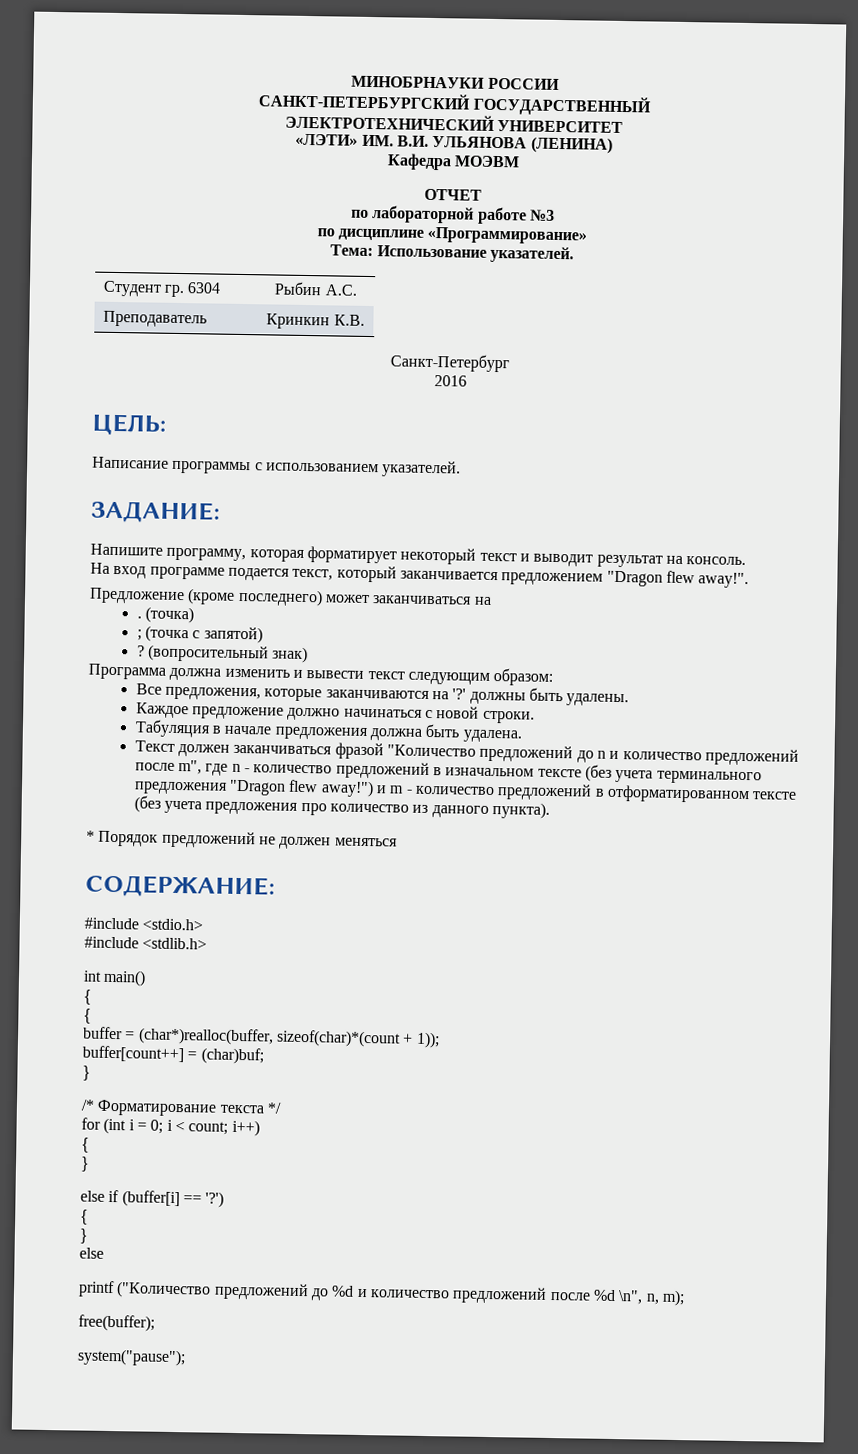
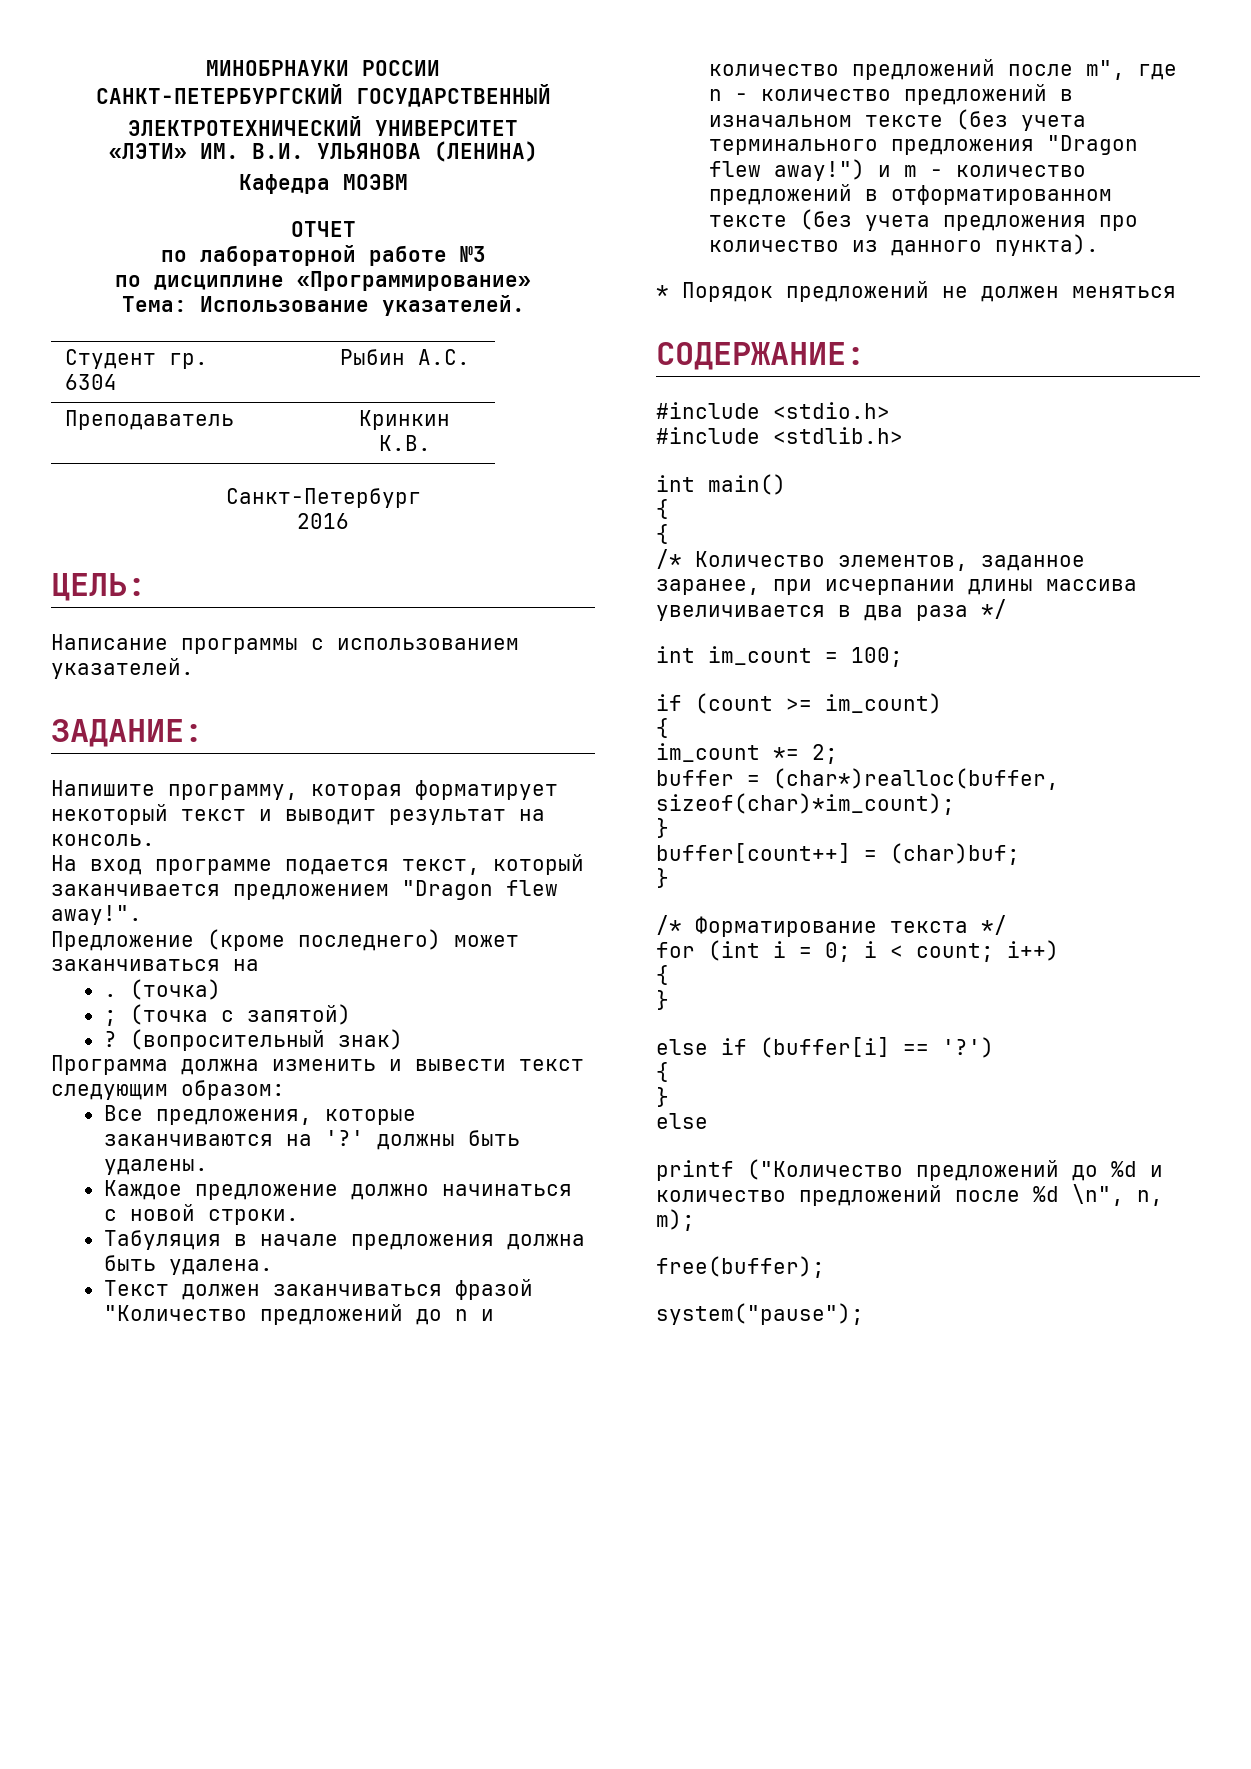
+ /* Количество элементов, заданное заранее, при исчерпании длины массива увеличивается в два раза */
+ int im_count = 100;
+ if (count >= im_count)
+ {
+ im_count *= 2;
- buffer = (char*)realloc(buffer, sizeof(char)*(count + 1));
+ buffer = (char*)realloc(buffer, sizeof(char)*im_count);
+ }

